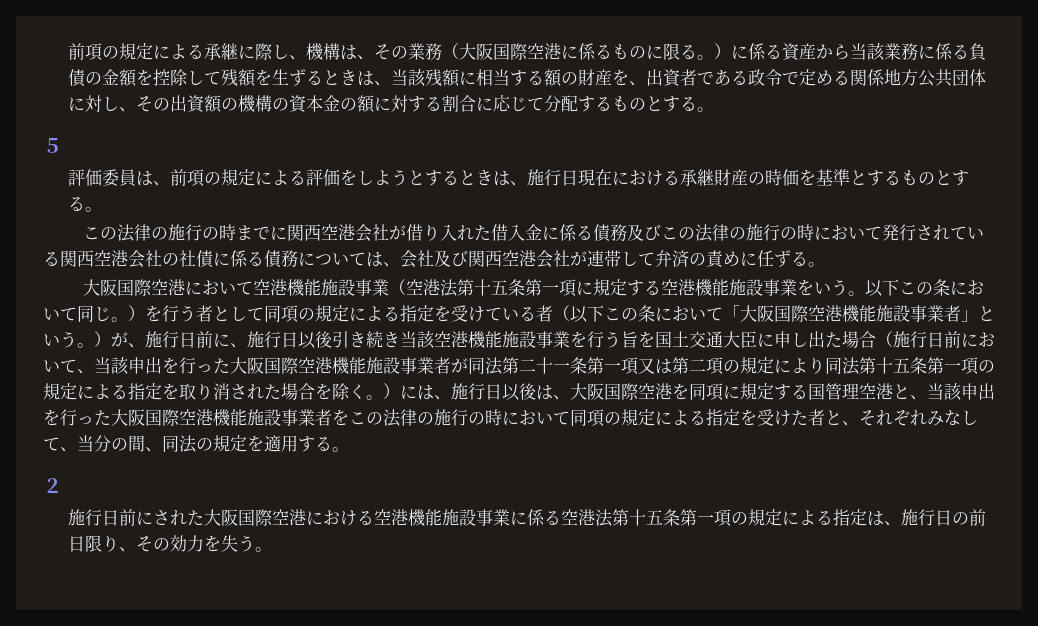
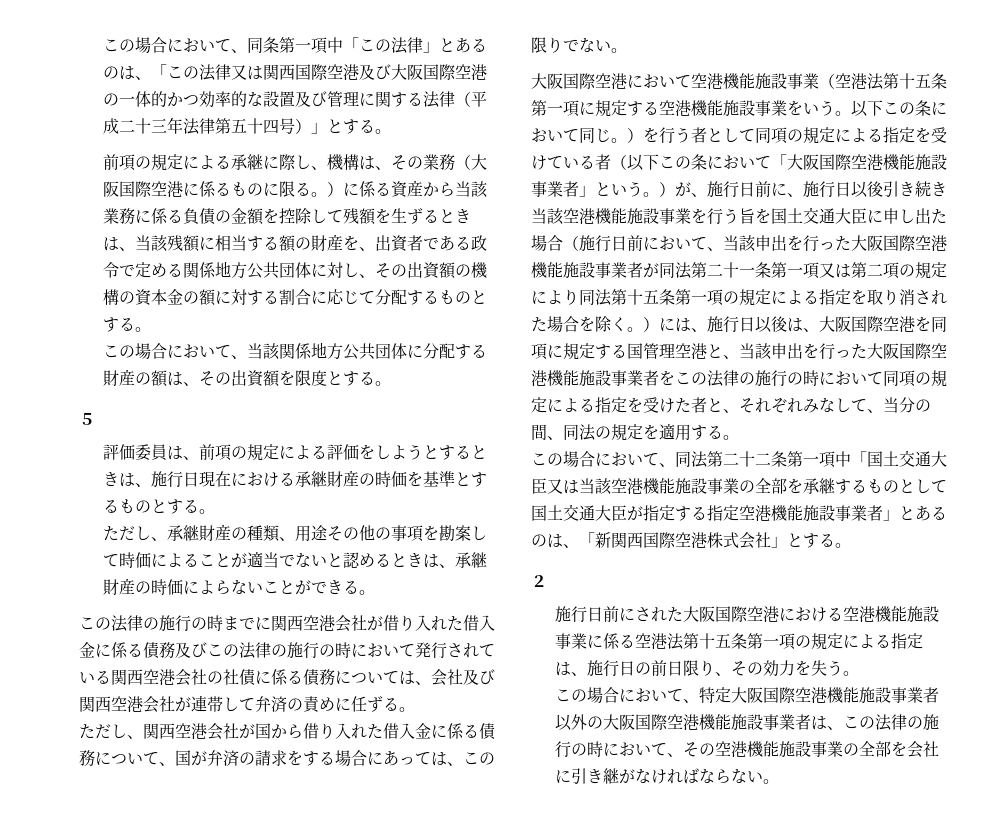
+ この場合において、同条第一項中「この法律」とあるのは、「この法律又は関西国際空港及び大阪国際空港の一体的かつ効率的な設置及び管理に関する法律（平成二十三年法律第五十四号）」とする。
+ この場合において、当該関係地方公共団体に分配する財産の額は、その出資額を限度とする。
+ ただし、承継財産の種類、用途その他の事項を勘案して時価によることが適当でないと認めるときは、承継財産の時価によらないことができる。
+ ただし、関西空港会社が国から借り入れた借入金に係る債務について、国が弁済の請求をする場合にあっては、この限りでない。
+ この場合において、同法第二十二条第一項中「国土交通大臣又は当該空港機能施設事業の全部を承継するものとして国土交通大臣が指定する指定空港機能施設事業者」とあるのは、「新関西国際空港株式会社」とする。
+ この場合において、特定大阪国際空港機能施設事業者以外の大阪国際空港機能施設事業者は、この法律の施行の時において、その空港機能施設事業の全部を会社に引き継がなければならない。

